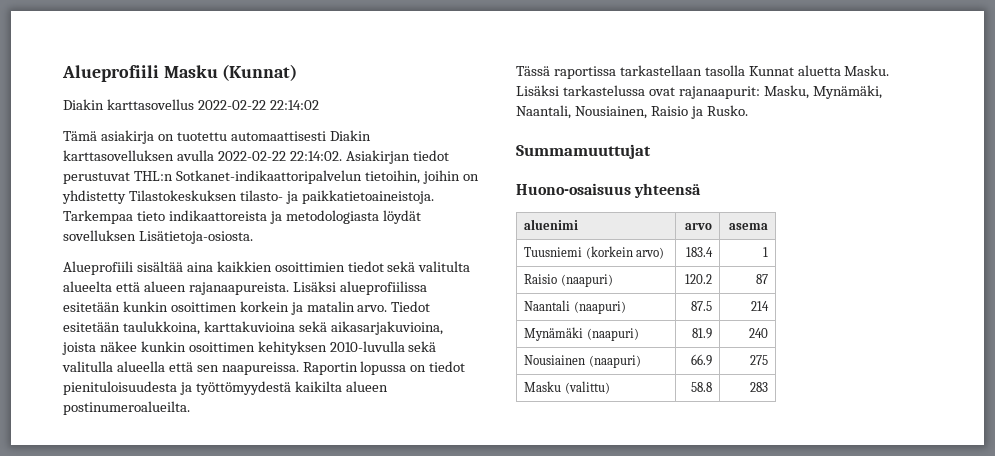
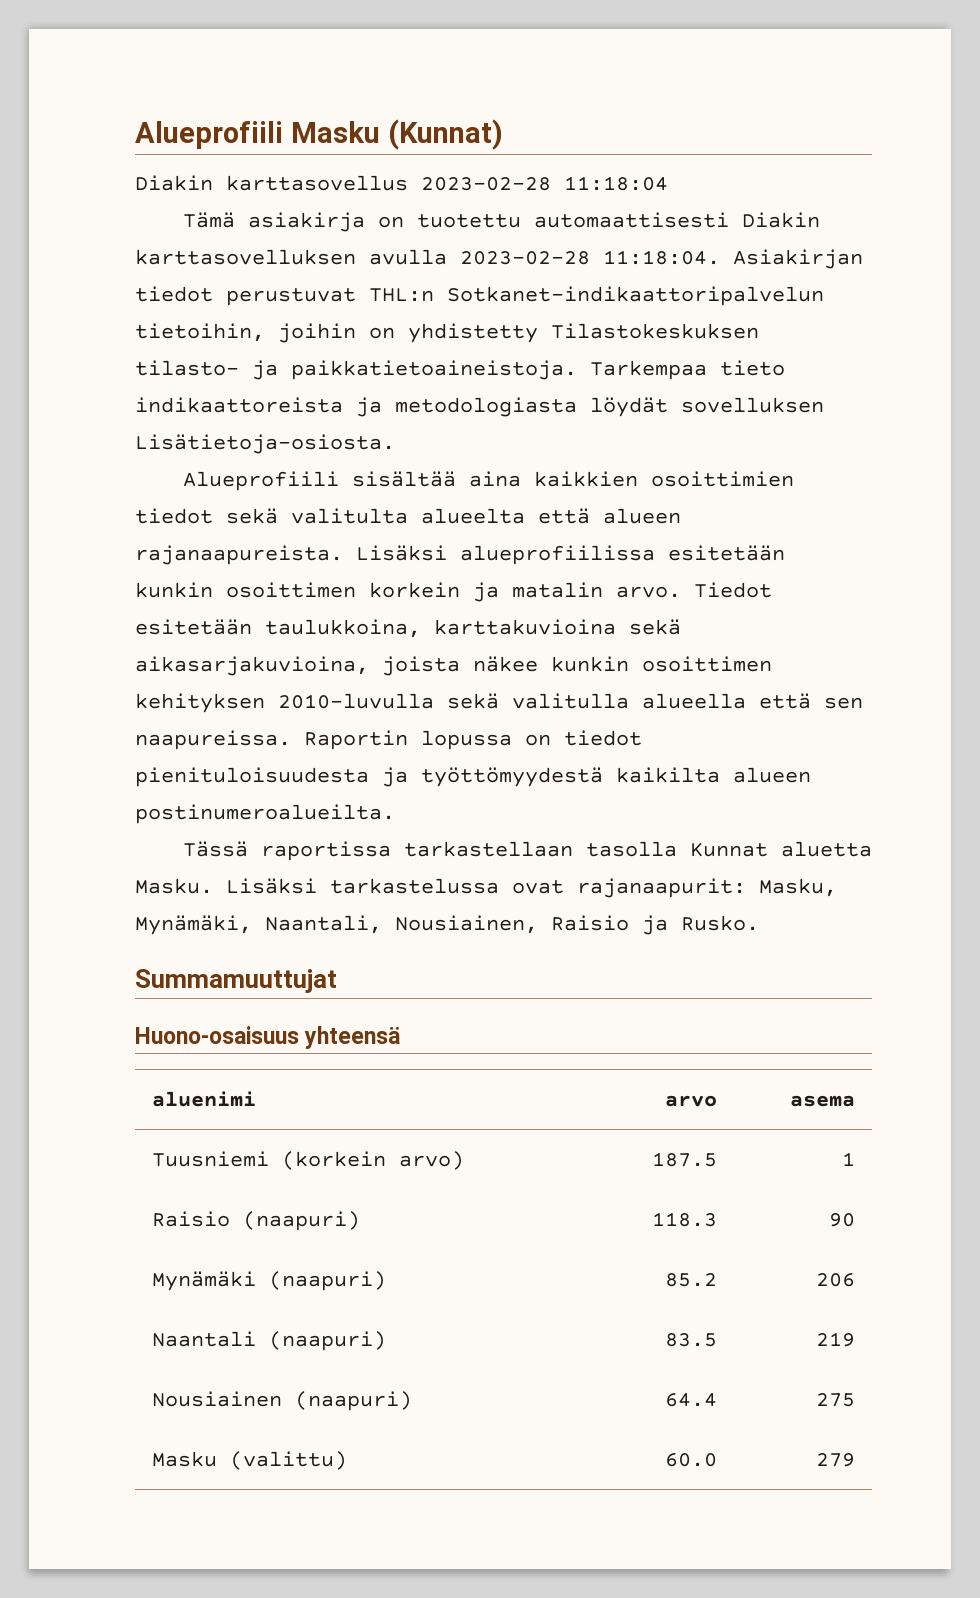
- Diakin karttasovellus 2022-02-22 22:14:02
+ Diakin karttasovellus 2023-02-28 11:18:04
- Tämä asiakirja on tuotettu automaattisesti Diakin karttasovelluksen avulla 2022-02-22 22:14:02.
+ Tämä asiakirja on tuotettu automaattisesti Diakin karttasovelluksen avulla 2023-02-28 11:18:04.
- Tuusniemi (korkein arvo) | 183.4 | 1
+ Tuusniemi (korkein arvo) | 187.5 | 1
- Raisio (naapuri) | 120.2 | 87
- Naantali (naapuri) | 87.5 | 214
- Mynämäki (naapuri) | 81.9 | 240
+ Raisio (naapuri) | 118.3 | 90
+ Mynämäki (naapuri) | 85.2 | 206
+ Naantali (naapuri) | 83.5 | 219
- Nousiainen (naapuri) | 66.9 | 275
+ Nousiainen (naapuri) | 64.4 | 275
- Masku (valittu) | 58.8 | 283
+ Masku (valittu) | 60.0 | 279

